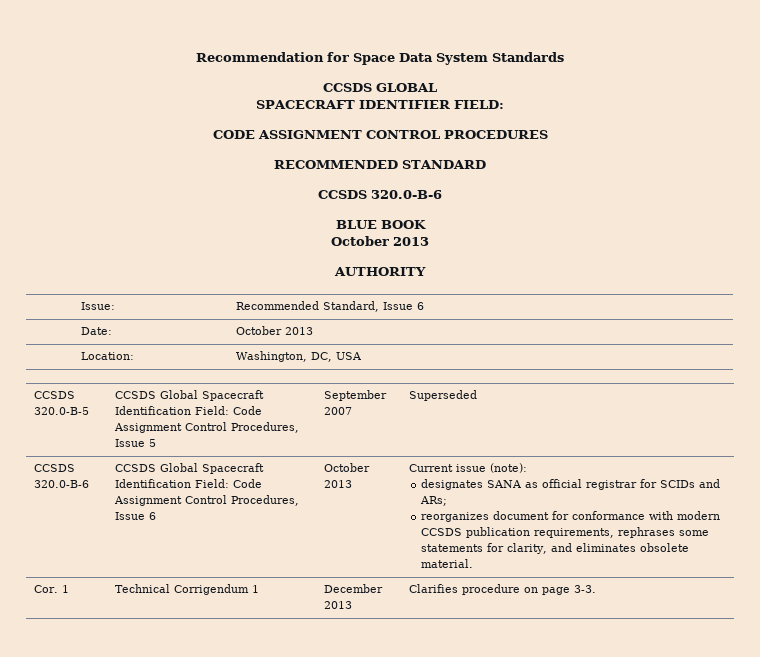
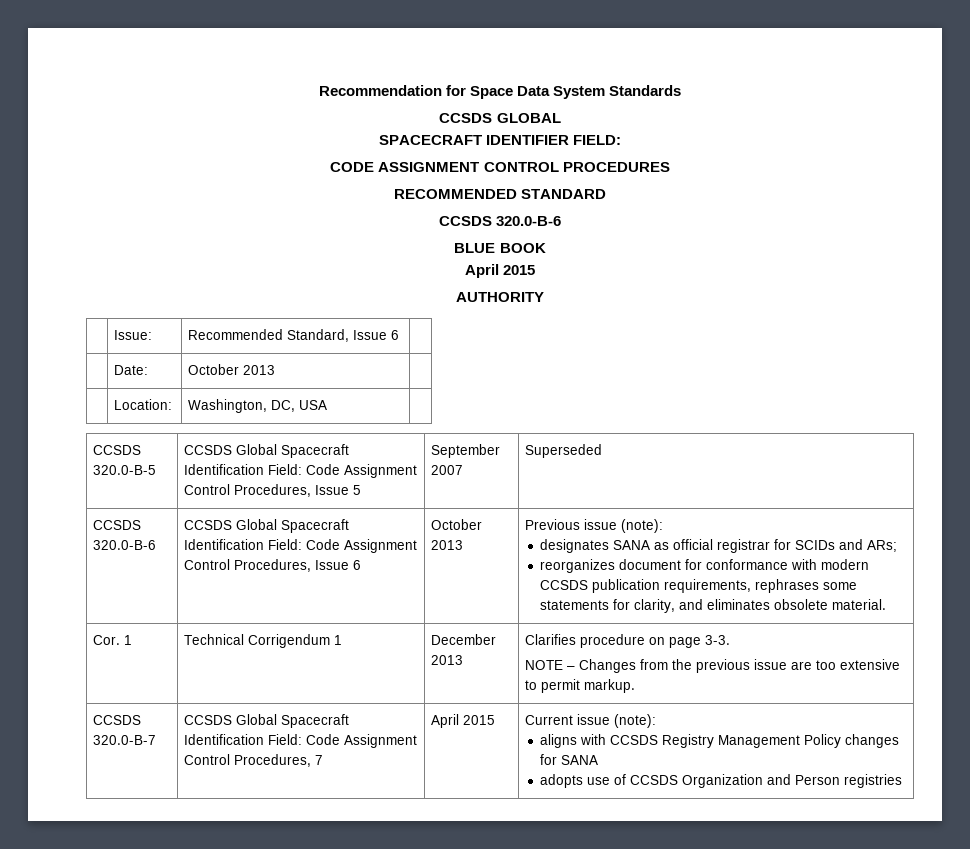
  BLUE BOOK
- October 2013
+ April 2015
- Current issue (note):
+ Previous issue (note):
  Cor. 1 | Technical Corrigendum 1 | December 2013 | Clarifies procedure on page 3-3.
+ NOTE – Changes from the previous issue are too extensive to permit markup.
+ CCSDS 320.0-B-7 | CCSDS Global Spacecraft Identification Field: Code Assignment Control Procedures, 7 | April 2015 | Current issue (note):
+ aligns with CCSDS Registry Management Policy changes for SANA
+ adopts use of CCSDS Organization and Person registries

